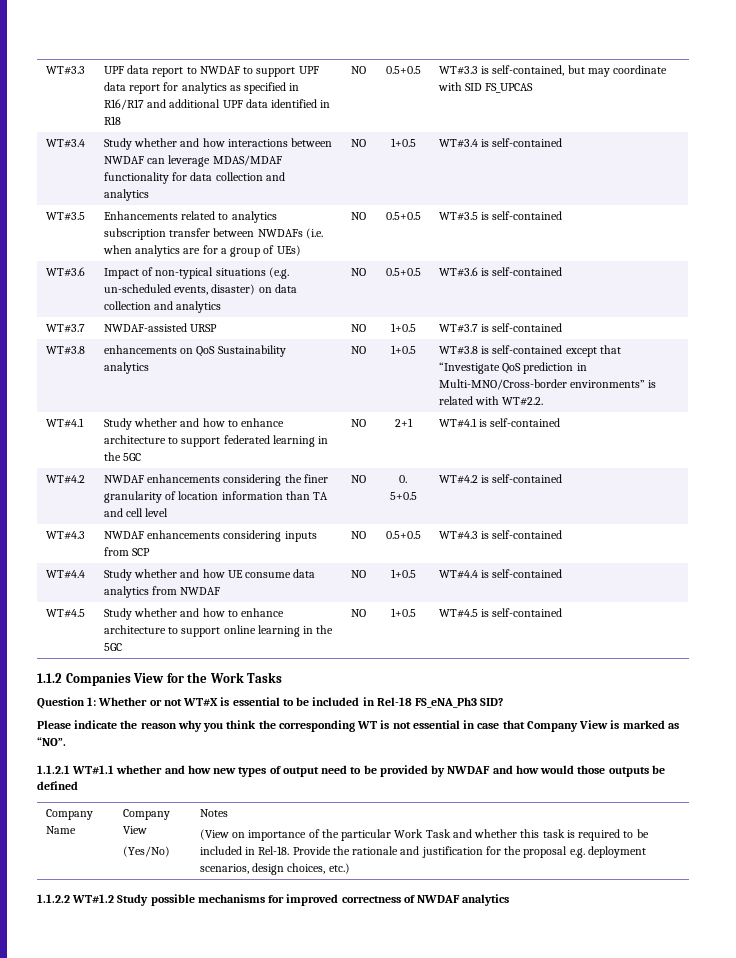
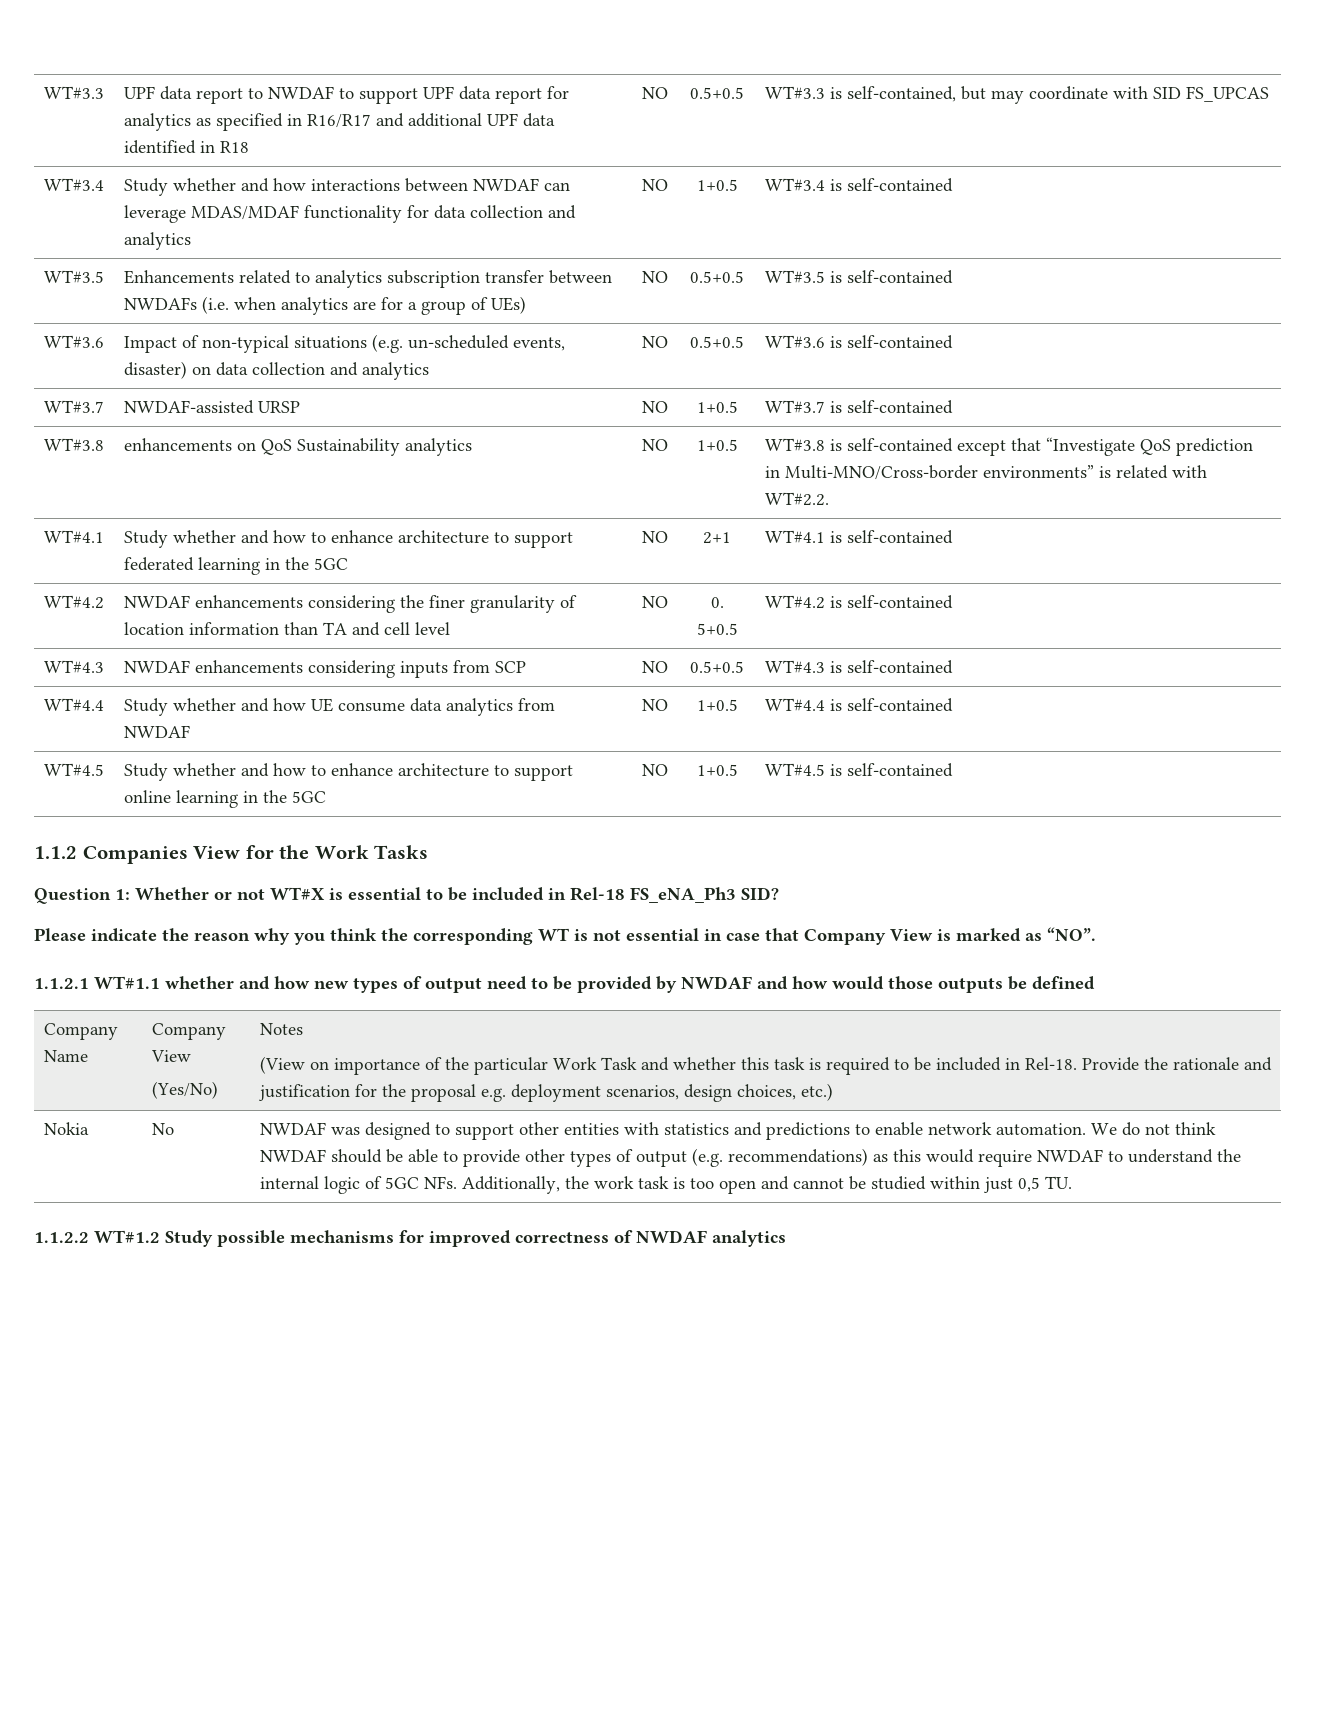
+ Nokia | No | NWDAF was designed to support other entities with statistics and predictions to enable network automation. We do not think NWDAF should be able to provide other types of output (e.g. recommendations) as this would require NWDAF to understand the internal logic of 5GC NFs. Additionally, the work task is too open and cannot be studied within just 0,5 TU.

